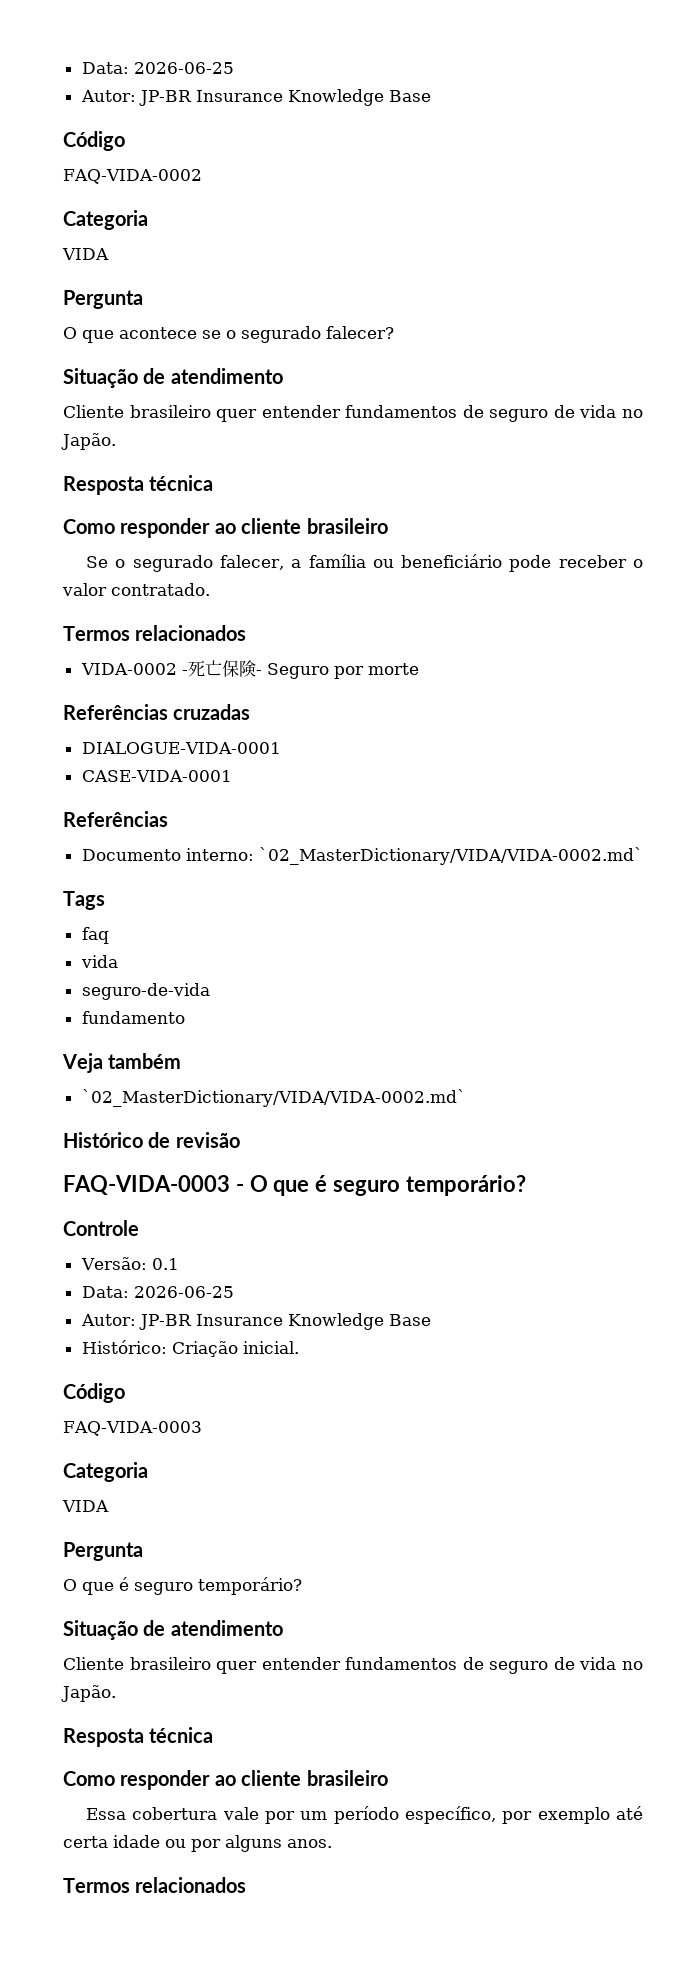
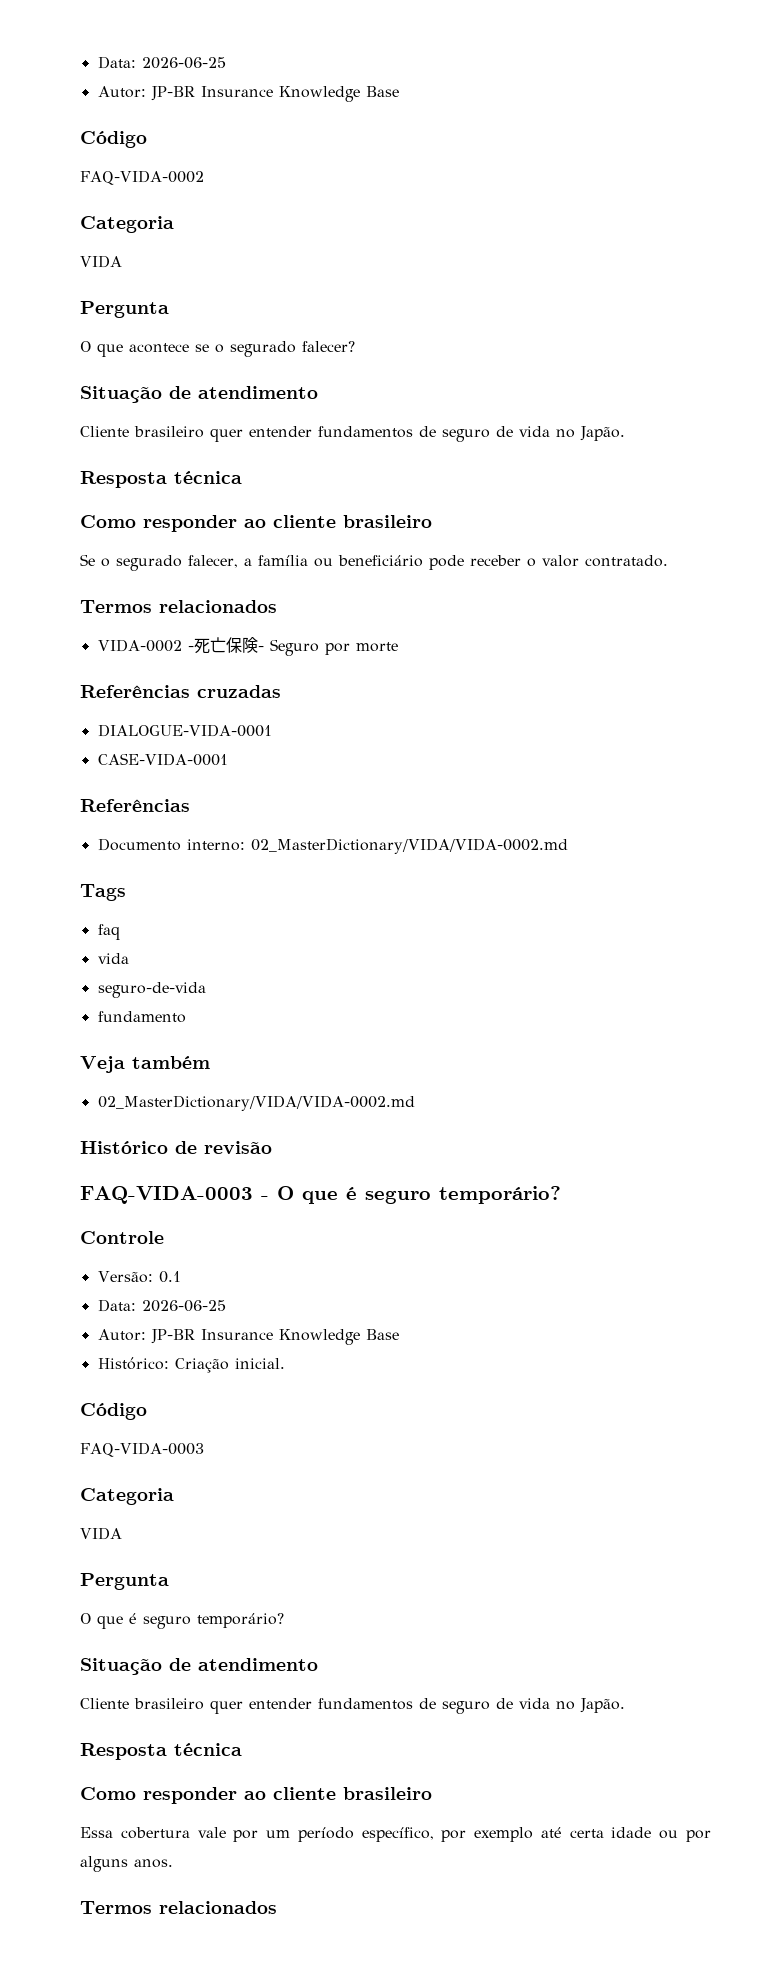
- Documento interno: `02_MasterDictionary/VIDA/VIDA-0002.md`
+ Documento interno: 02_MasterDictionary/VIDA/VIDA-0002.md
  Veja também
- `02_MasterDictionary/VIDA/VIDA-0002.md`
+ 02_MasterDictionary/VIDA/VIDA-0002.md

